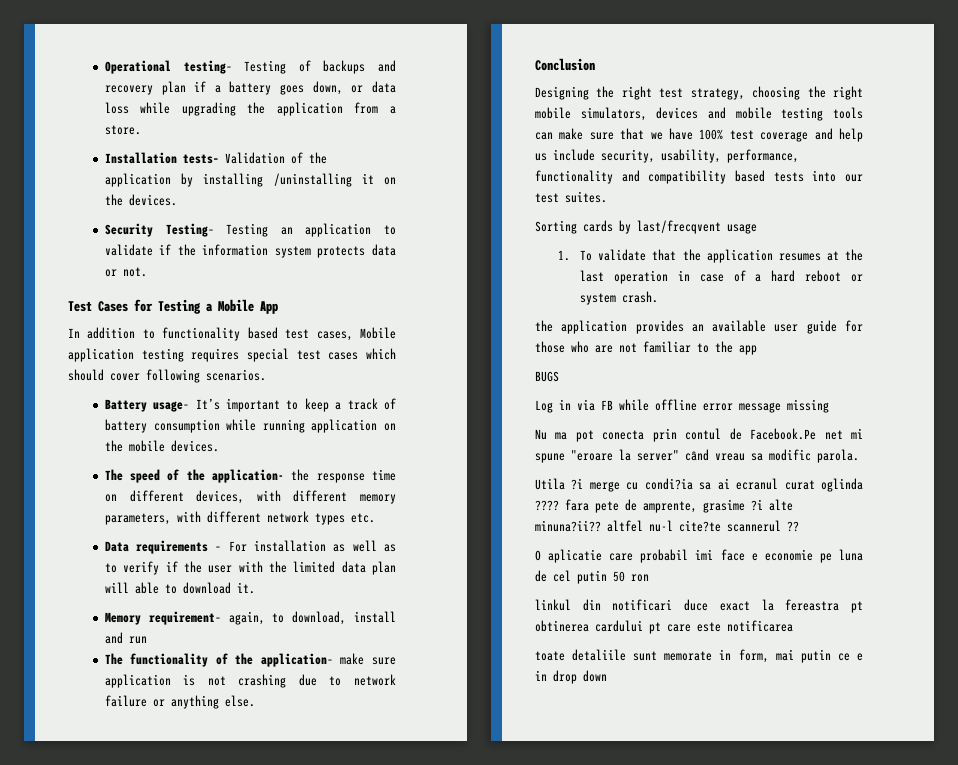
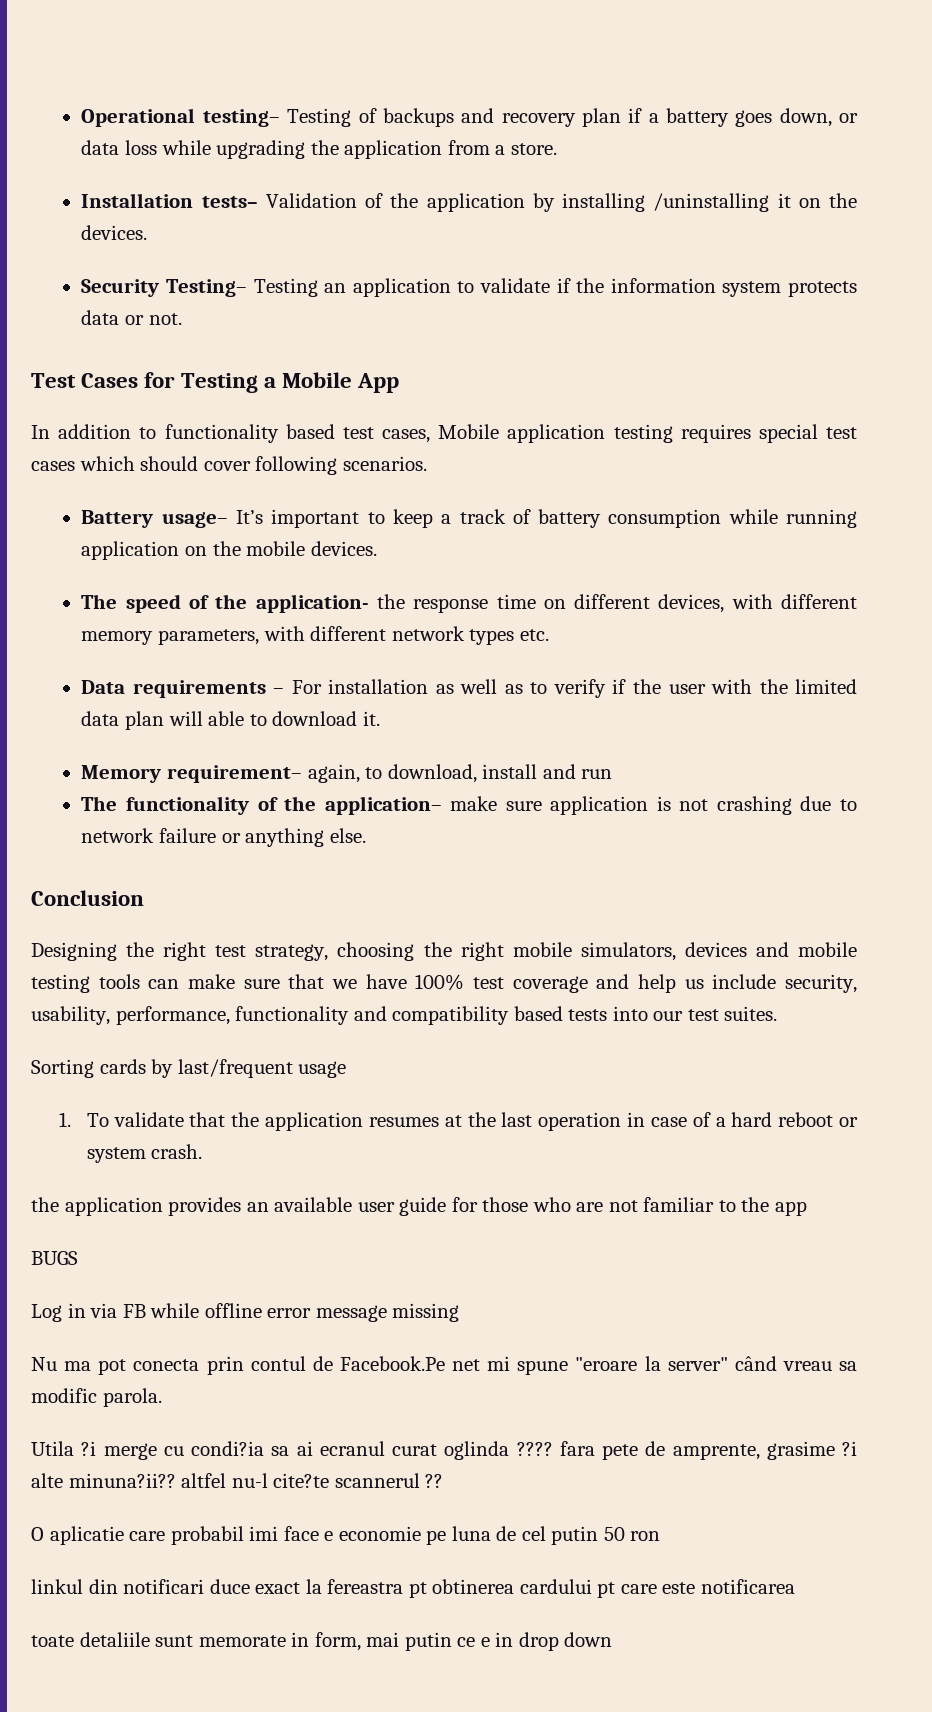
- Sorting cards by last/frecqvent usage
+ Sorting cards by last/frequent usage

